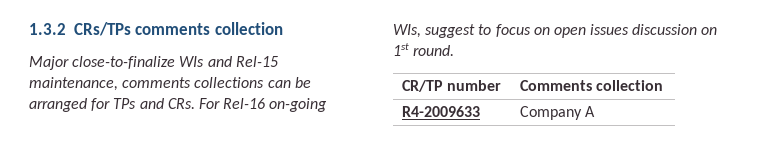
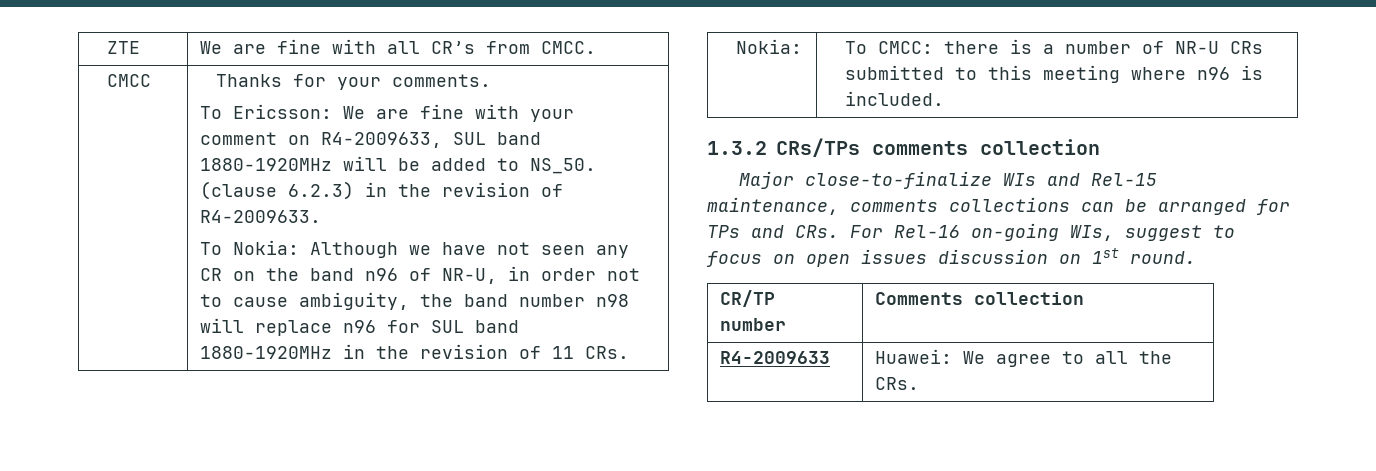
+ ZTE | We are fine with all CR’s from CMCC.
+ CMCC | Thanks for your comments.
+ To Ericsson: We are fine with your comment on R4-2009633, SUL band 1880-1920MHz will be added to NS_50. (clause 6.2.3) in the revision of R4-2009633.
+ To Nokia: Although we have not seen any CR on the band n96 of NR-U, in order not to cause ambiguity, the band number n98 will replace n96 for SUL band 1880-1920MHz in the revision of 11 CRs.
+ Nokia: | To CMCC: there is a number of NR-U CRs submitted to this meeting where n96 is included.
- R4-2009633 | Company A
+ R4-2009633 | Huawei: We agree to all the CRs.

